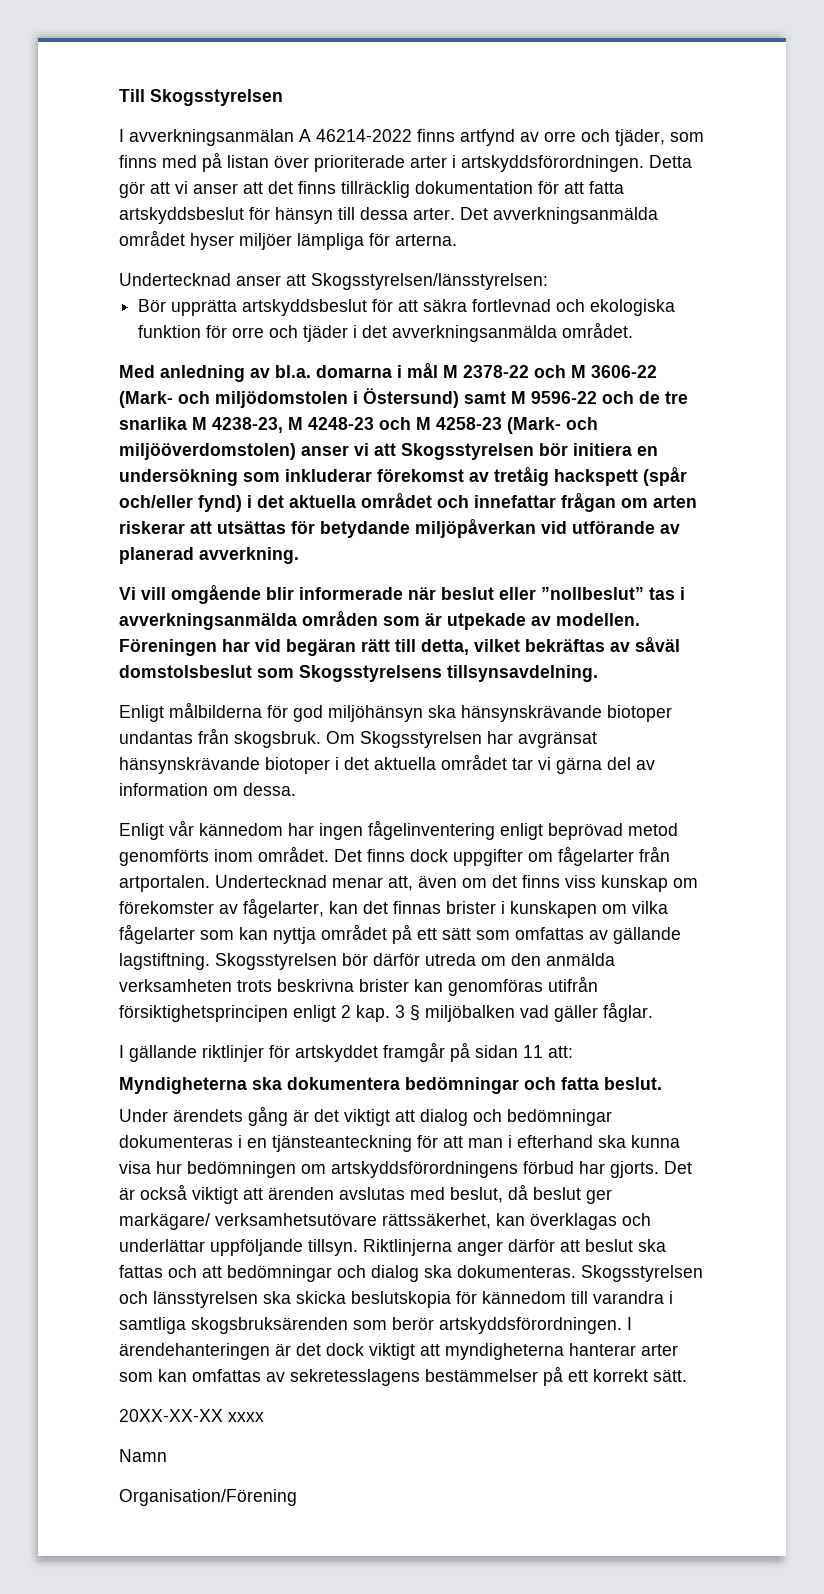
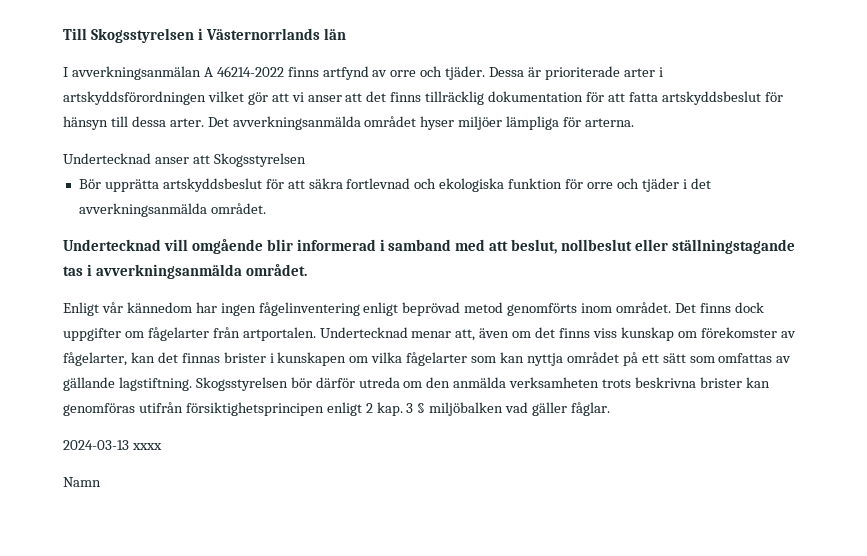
- Till Skogsstyrelsen
+ Till Skogsstyrelsen i Västernorrlands län
- I avverkningsanmälan A 46214-2022 finns artfynd av orre och tjäder, som finns med på listan över prioriterade arter i artskyddsförordningen. Detta gör att vi anser att det finns tillräcklig dokumentation för att fatta artskyddsbeslut för hänsyn till dessa arter.
+ I avverkningsanmälan A 46214-2022 finns artfynd av orre och tjäder. Dessa är prioriterade arter i artskyddsförordningen vilket gör att vi anser att det finns tillräcklig dokumentation för att fatta artskyddsbeslut för hänsyn till dessa arter.
- Undertecknad anser att Skogsstyrelsen/länsstyrelsen:
+ Undertecknad anser att Skogsstyrelsen
- Med anledning av bl.a. domarna i mål M 2378-22 och M 3606-22 (Mark- och miljödomstolen i Östersund) samt M 9596-22 och de tre snarlika M 4238-23, M 4248-23 och M 4258-23 (Mark- och miljööverdomstolen) anser vi att Skogsstyrelsen bör initiera en undersökning som inkluderar förekomst av tretåig hackspett (spår och/eller fynd) i det aktuella området och innefattar frågan om arten riskerar att utsättas för betydande miljöpåverkan vid utförande av planerad avverkning.
- Vi vill omgående blir informerade när beslut eller ”nollbeslut” tas i avverkningsanmälda områden som är utpekade av modellen. Föreningen har vid begäran rätt till detta, vilket bekräftas av såväl domstolsbeslut som Skogsstyrelsens tillsynsavdelning.
- Enligt målbilderna för god miljöhänsyn ska hänsynskrävande biotoper undantas från skogsbruk. Om Skogsstyrelsen har avgränsat hänsynskrävande biotoper i det aktuella området tar vi gärna del av information om dessa.
+ Undertecknad vill omgående blir informerad i samband med att beslut, nollbeslut eller ställningstagande tas i avverkningsanmälda området.
- I gällande riktlinjer för artskyddet framgår på sidan 11 att:
- Myndigheterna ska dokumentera bedömningar och fatta beslut.
- Under ärendets gång är det viktigt att dialog och bedömningar dokumenteras i en tjänsteanteckning för att man i efterhand ska kunna visa hur bedömningen om artskyddsförordningens förbud har gjorts. Det är också viktigt att ärenden avslutas med beslut, då beslut ger markägare/ verksamhetsutövare rättssäkerhet, kan överklagas och underlättar uppföljande tillsyn. Riktlinjerna anger därför att beslut ska fattas och att bedömningar och dialog ska dokumenteras. Skogsstyrelsen och länsstyrelsen ska skicka beslutskopia för kännedom till varandra i samtliga skogsbruksärenden som berör artskyddsförordningen. I ärendehanteringen är det dock viktigt att myndigheterna hanterar arter som kan omfattas av sekretesslagens bestämmelser på ett korrekt sätt.
- 20XX-XX-XX xxxx
+ 2024-03-13 xxxx
- Organisation/Förening

